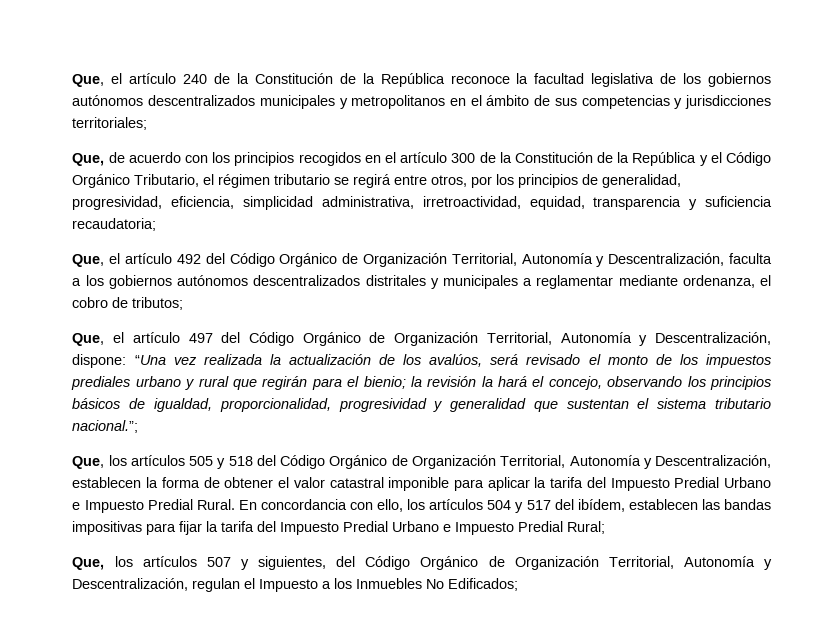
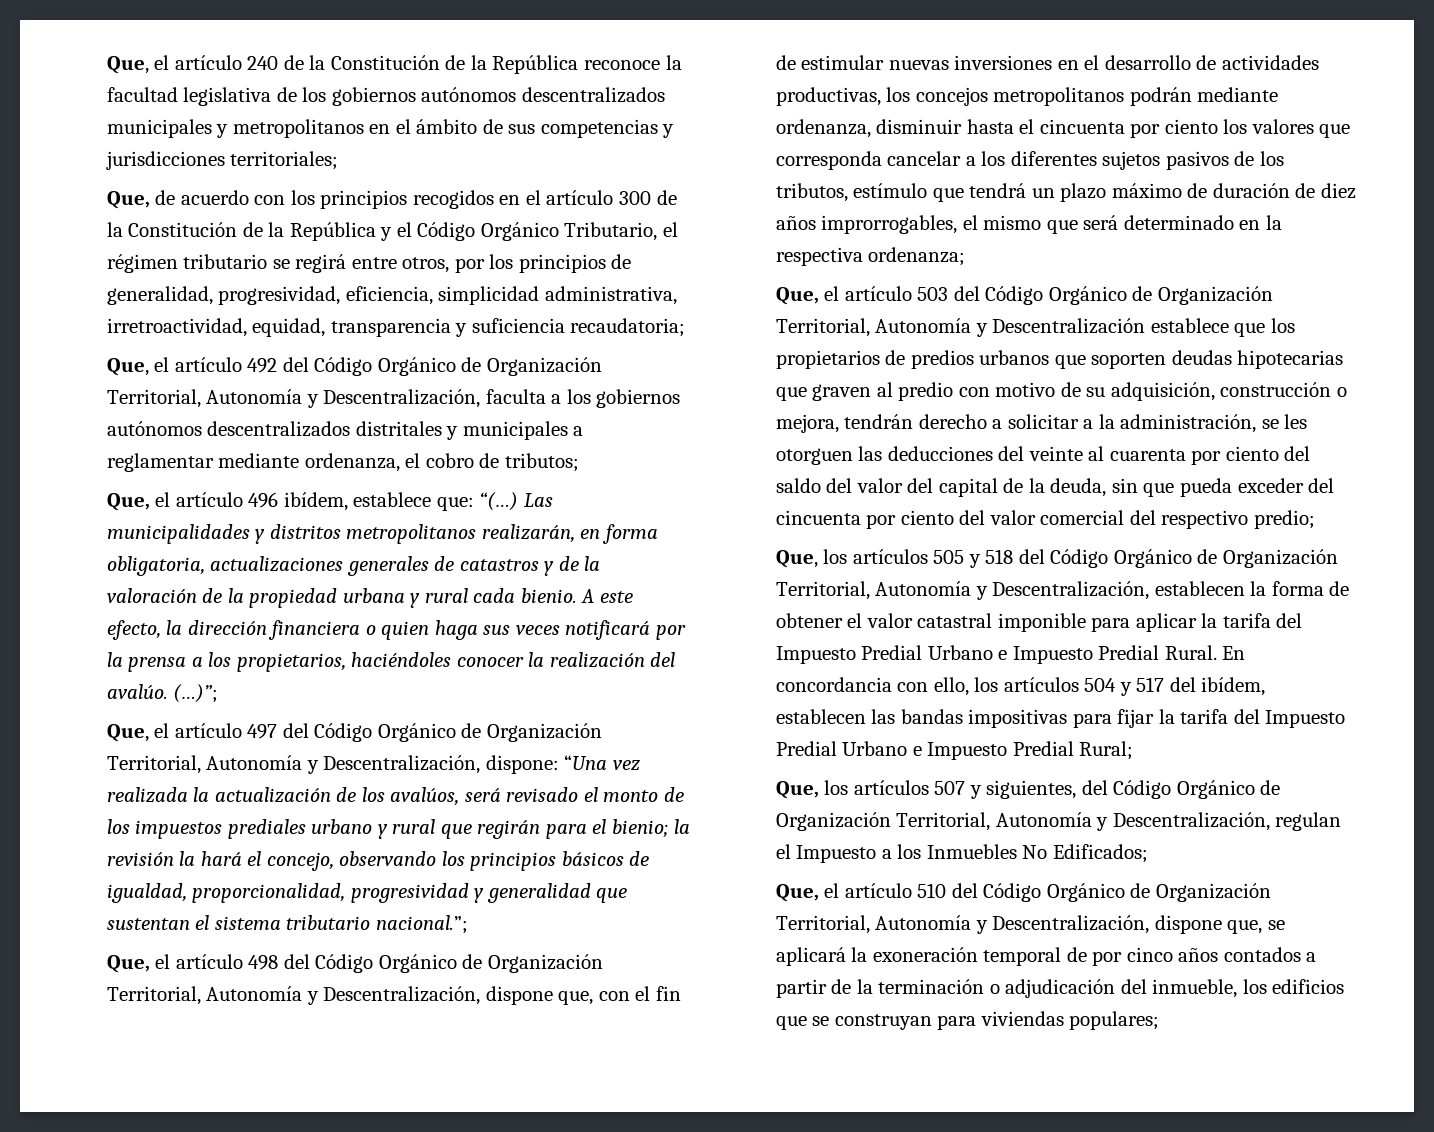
+ Que, el artículo 496 ibídem, establece que: “(…) Las municipalidades y distritos metropolitanos realizarán, en forma obligatoria, actualizaciones generales de catastros y de la valoración de la propiedad urbana y rural cada bienio. A este efecto, la dirección financiera o quien haga sus veces notificará por la prensa a los propietarios, haciéndoles conocer la realización del avalúo. (…)”;
+ Que, el artículo 498 del Código Orgánico de Organización Territorial, Autonomía y Descentralización, dispone que, con el fin de estimular nuevas inversiones en el desarrollo de actividades productivas, los concejos metropolitanos podrán mediante ordenanza, disminuir hasta el cincuenta por ciento los valores que corresponda cancelar a los diferentes sujetos pasivos de los tributos, estímulo que tendrá un plazo máximo de duración de diez años improrrogables, el mismo que será determinado en la respectiva ordenanza;
+ Que, el artículo 503 del Código Orgánico de Organización Territorial, Autonomía y Descentralización establece que los propietarios de predios urbanos que soporten deudas hipotecarias que graven al predio con motivo de su adquisición, construcción o mejora, tendrán derecho a solicitar a la administración, se les otorguen las deducciones del veinte al cuarenta por ciento del saldo del valor del capital de la deuda, sin que pueda exceder del cincuenta por ciento del valor comercial del respectivo predio;
+ Que, el artículo 510 del Código Orgánico de Organización Territorial, Autonomía y Descentralización, dispone que, se aplicará la exoneración temporal de por cinco años contados a partir de la terminación o adjudicación del inmueble, los edificios que se construyan para viviendas populares;

